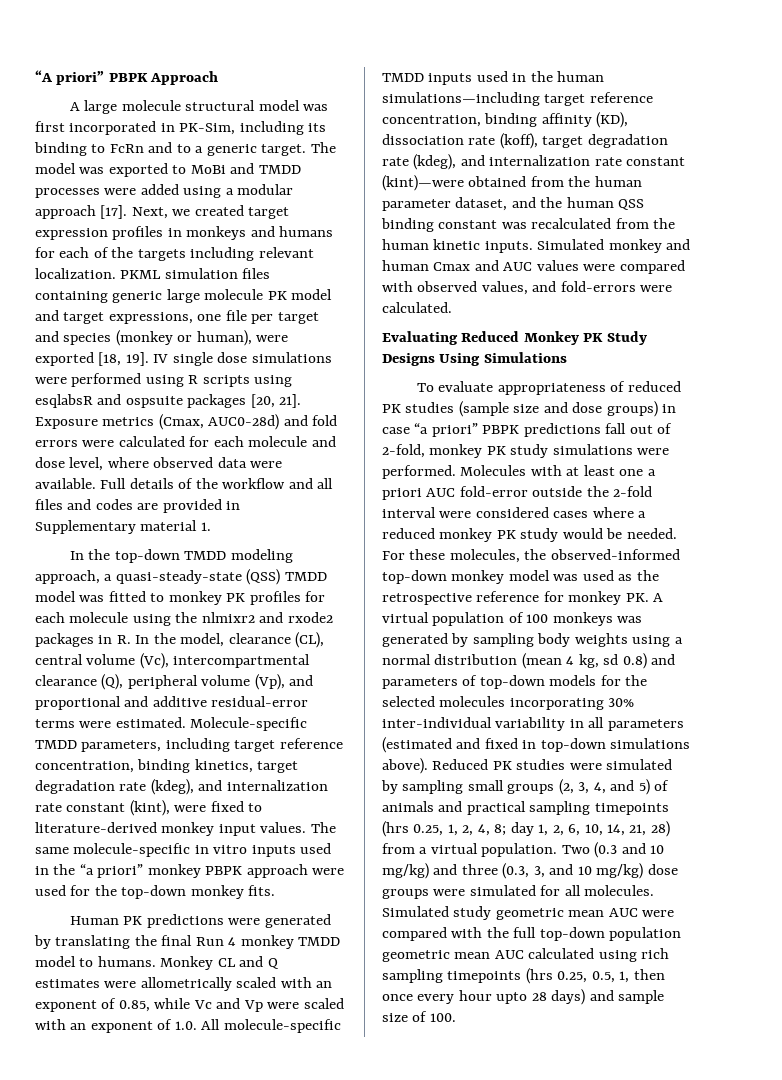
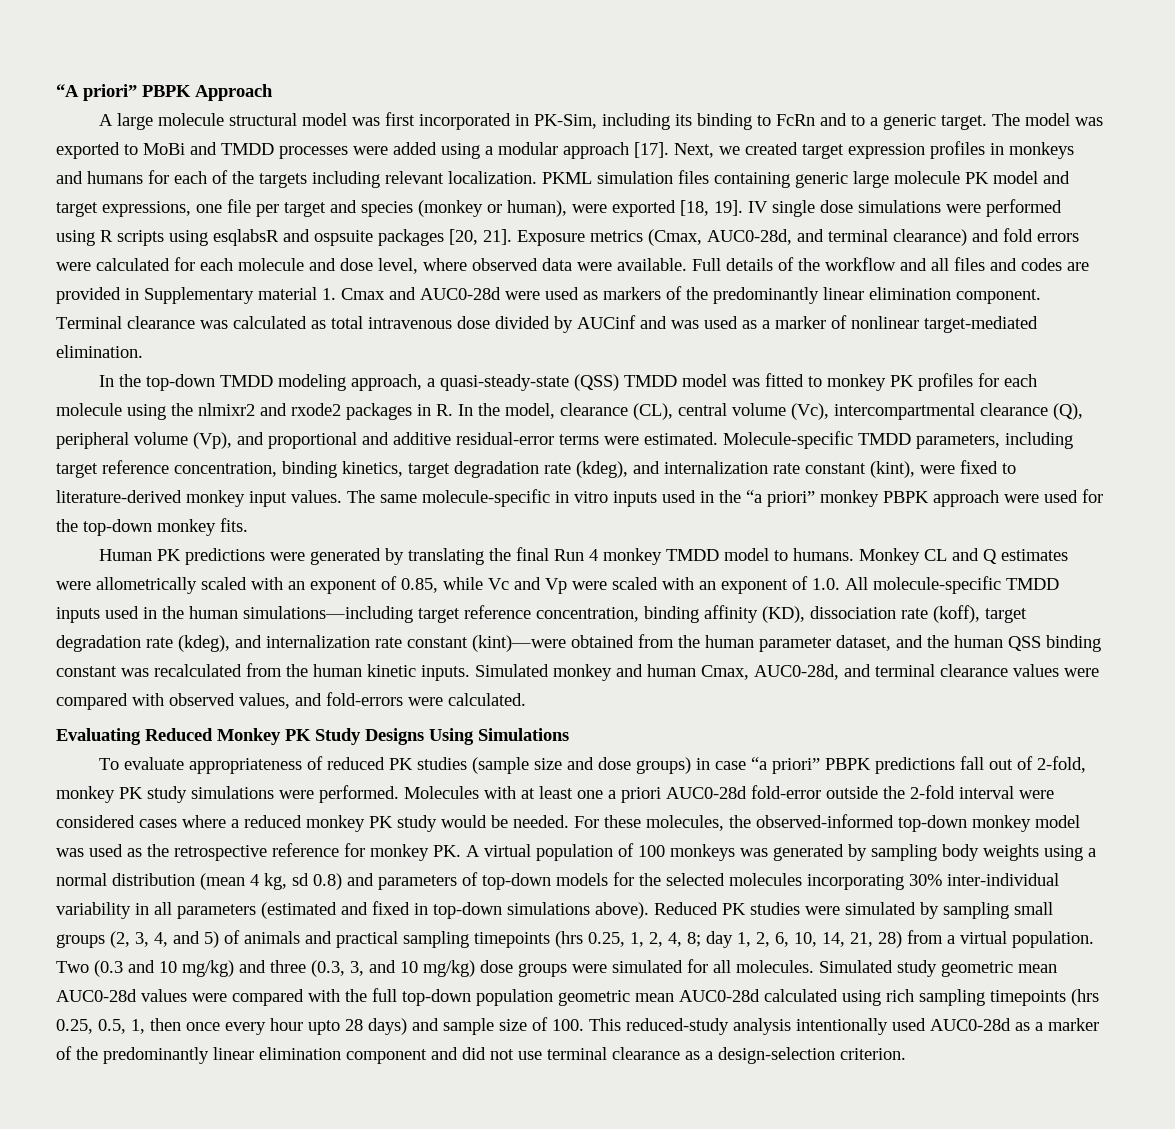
- Exposure metrics (Cmax, AUC0-28d) and fold errors were calculated for each molecule and dose level, where observed data were available.
+ Exposure metrics (Cmax, AUC0-28d, and terminal clearance) and fold errors were calculated for each molecule and dose level, where observed data were available.
- Full details of the workflow and all files and codes are provided in Supplementary material 1.
+ Full details of the workflow and all files and codes are provided in Supplementary material 1. Cmax and AUC0-28d were used as markers of the predominantly linear elimination component. Terminal clearance was calculated as total intravenous dose divided by AUCinf and was used as a marker of nonlinear target-mediated elimination.
- Simulated monkey and human Cmax and AUC values were compared with observed values, and fold-errors were calculated.
+ Simulated monkey and human Cmax, AUC0-28d, and terminal clearance values were compared with observed values, and fold-errors were calculated.
- Molecules with at least one a priori AUC fold-error outside the 2-fold interval were considered cases where a reduced monkey PK study would be needed.
+ Molecules with at least one a priori AUC0-28d fold-error outside the 2-fold interval were considered cases where a reduced monkey PK study would be needed.
- Simulated study geometric mean AUC were compared with the full top-down population geometric mean AUC calculated using rich sampling timepoints (hrs 0.25, 0.5, 1, then once every hour upto 28 days) and sample size of 100.
+ Simulated study geometric mean AUC0-28d values were compared with the full top-down population geometric mean AUC0-28d calculated using rich sampling timepoints (hrs 0.25, 0.5, 1, then once every hour upto 28 days) and sample size of 100. This reduced-study analysis intentionally used AUC0-28d as a marker of the predominantly linear elimination component and did not use terminal clearance as a design-selection criterion.

